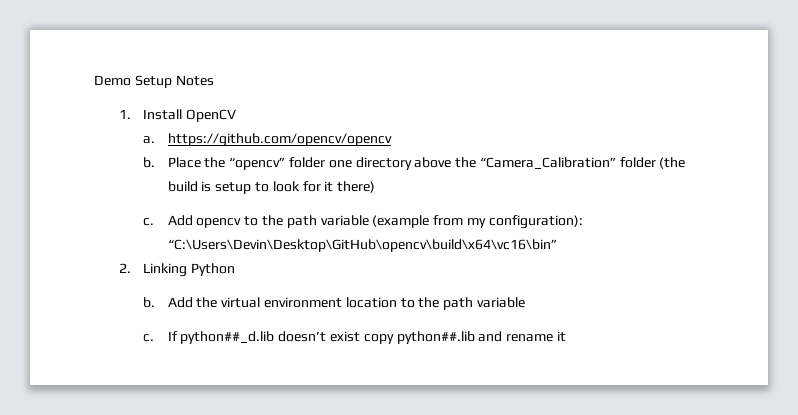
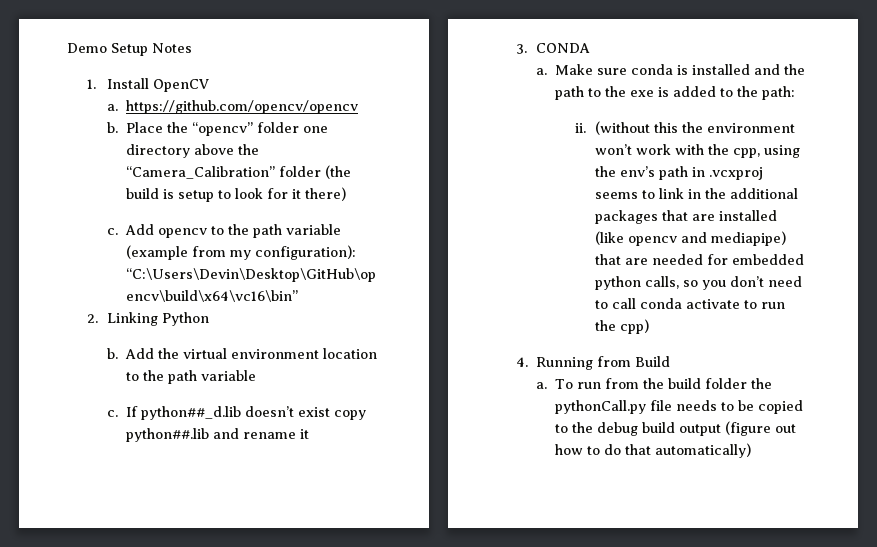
+ 3. CONDA
+ a. Make sure conda is installed and the path to the exe is added to the path:
+ ii. (without this the environment won’t work with the cpp, using the env’s path in .vcxproj seems to link in the additional packages that are installed (like opencv and mediapipe) that are needed for embedded python calls, so you don’t need to call conda activate to run the cpp)
+ 4. Running from Build
+ a. To run from the build folder the pythonCall.py file needs to be copied to the debug build output (figure out how to do that automatically)

